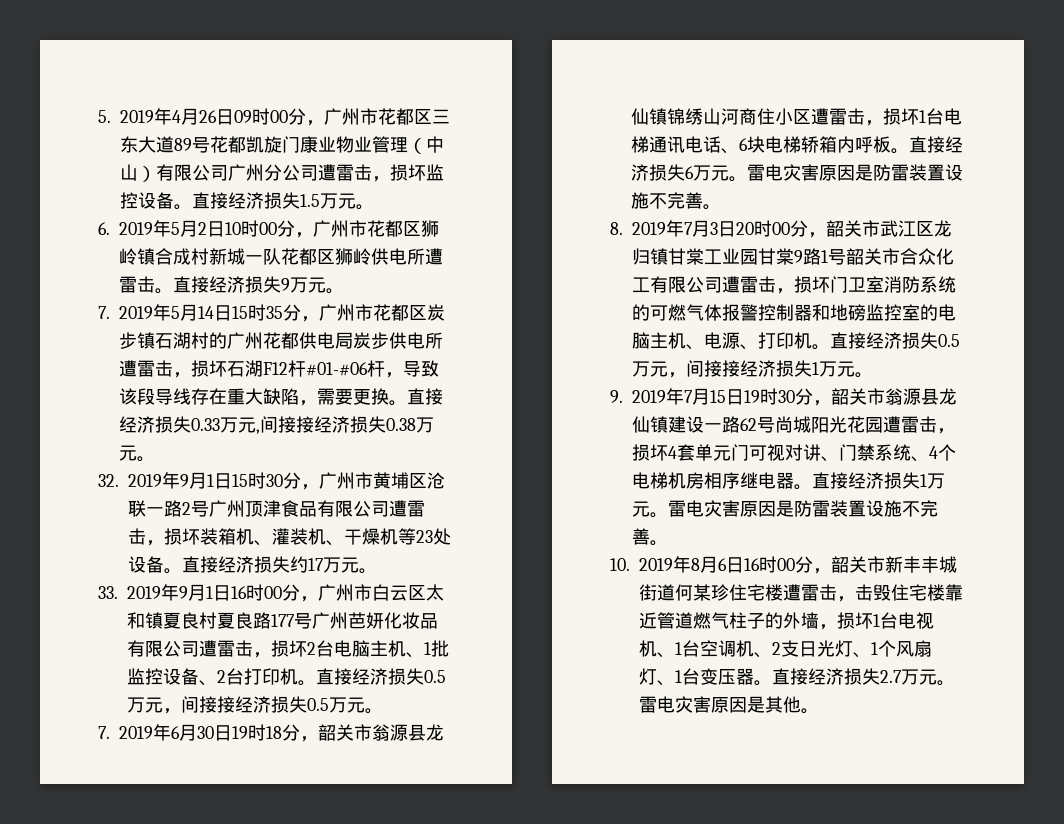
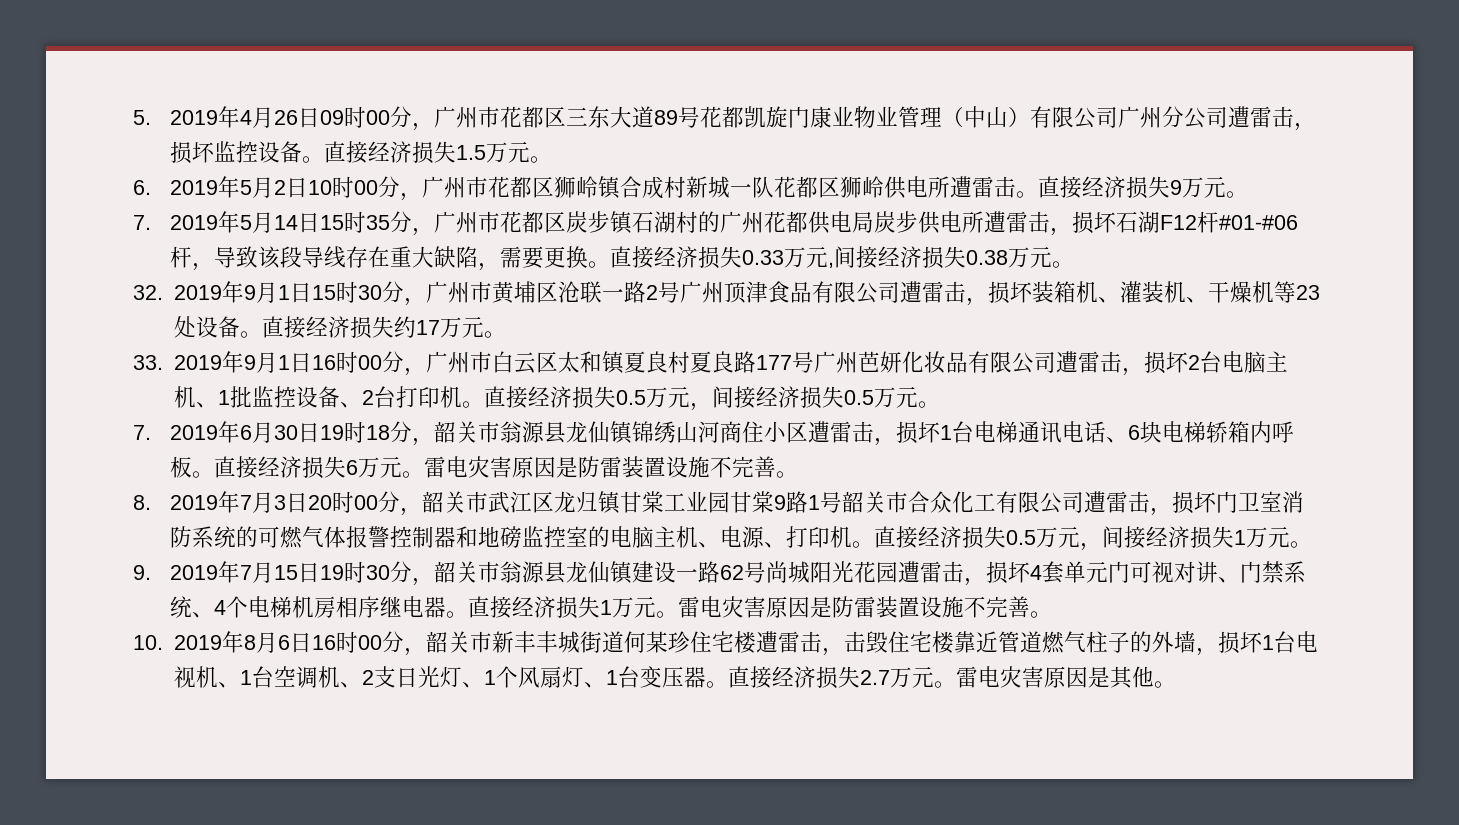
- 直接经济损失0.33万元,间接接经济损失0.38万元。
+ 直接经济损失0.33万元,间接经济损失0.38万元。
- 直接经济损失0.5万元，间接接经济损失0.5万元。
+ 直接经济损失0.5万元，间接经济损失0.5万元。
- 直接经济损失0.5万元，间接接经济损失1万元。
+ 直接经济损失0.5万元，间接经济损失1万元。

